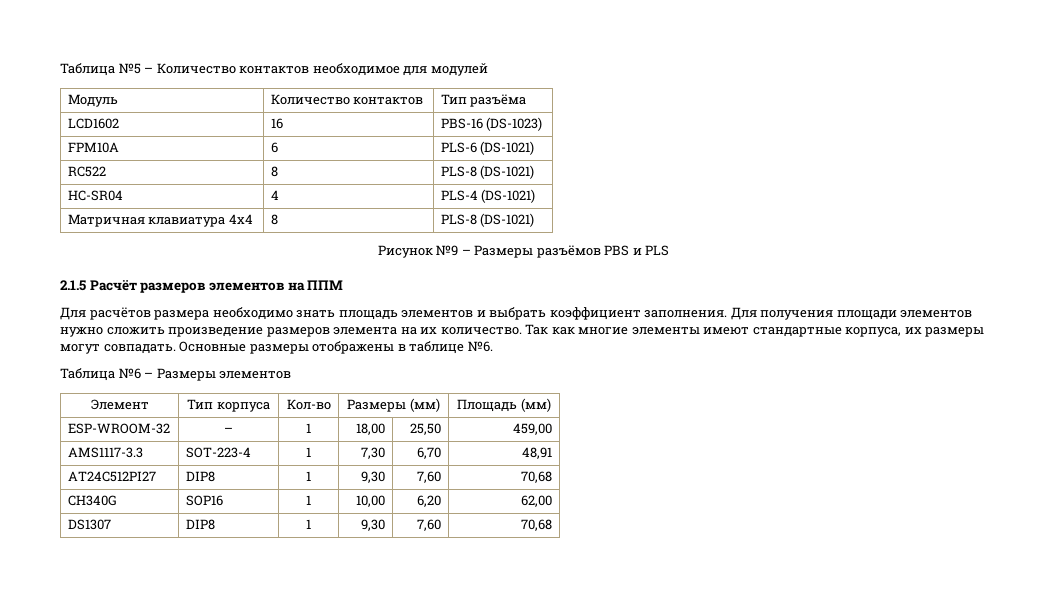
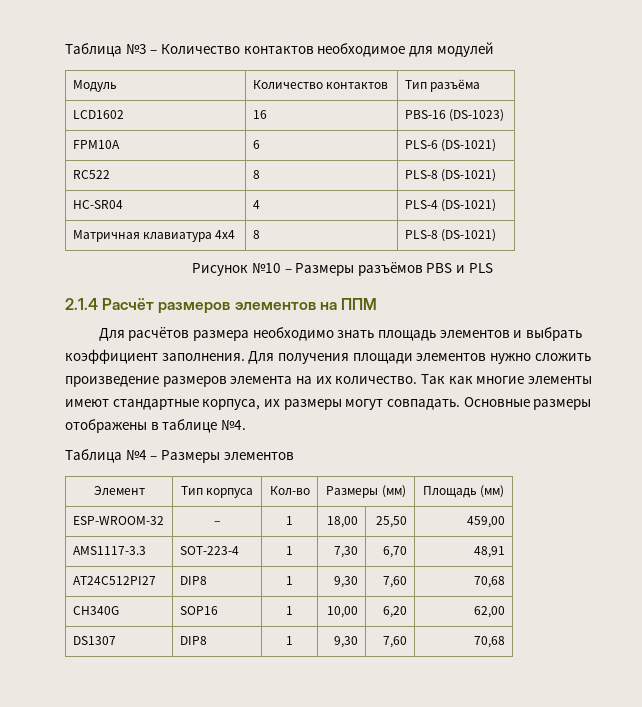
- Таблица №5 – Количество контактов необходимое для модулей
+ Таблица №3 – Количество контактов необходимое для модулей
- Рисунок №9 – Размеры разъёмов PBS и PLS
+ Рисунок №10 – Размеры разъёмов PBS и PLS
- 2.1.5 Расчёт размеров элементов на ППМ
+ 2.1.4 Расчёт размеров элементов на ППМ
- Основные размеры отображены в таблице №6.
- Таблица №6 – Размеры элементов
+ Основные размеры отображены в таблице №4.
+ Таблица №4 – Размеры элементов

